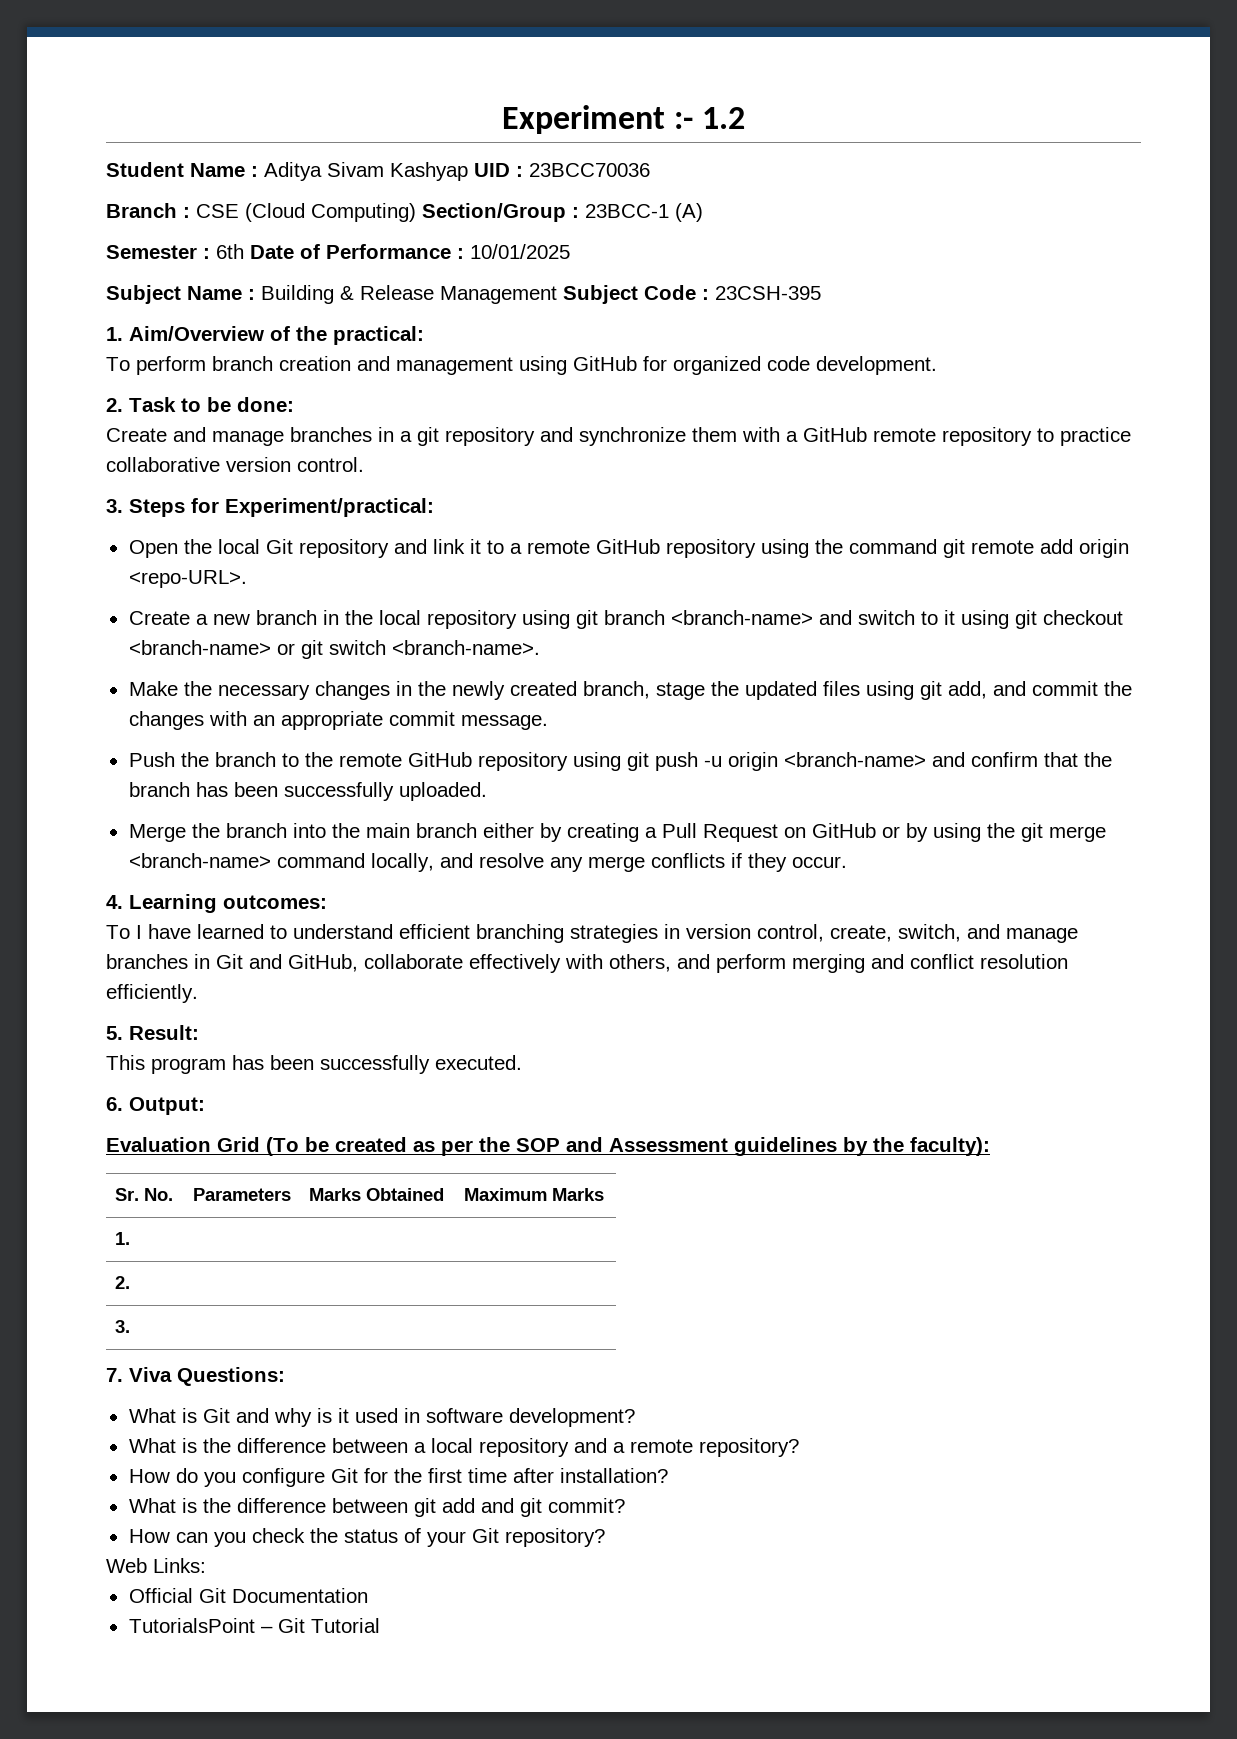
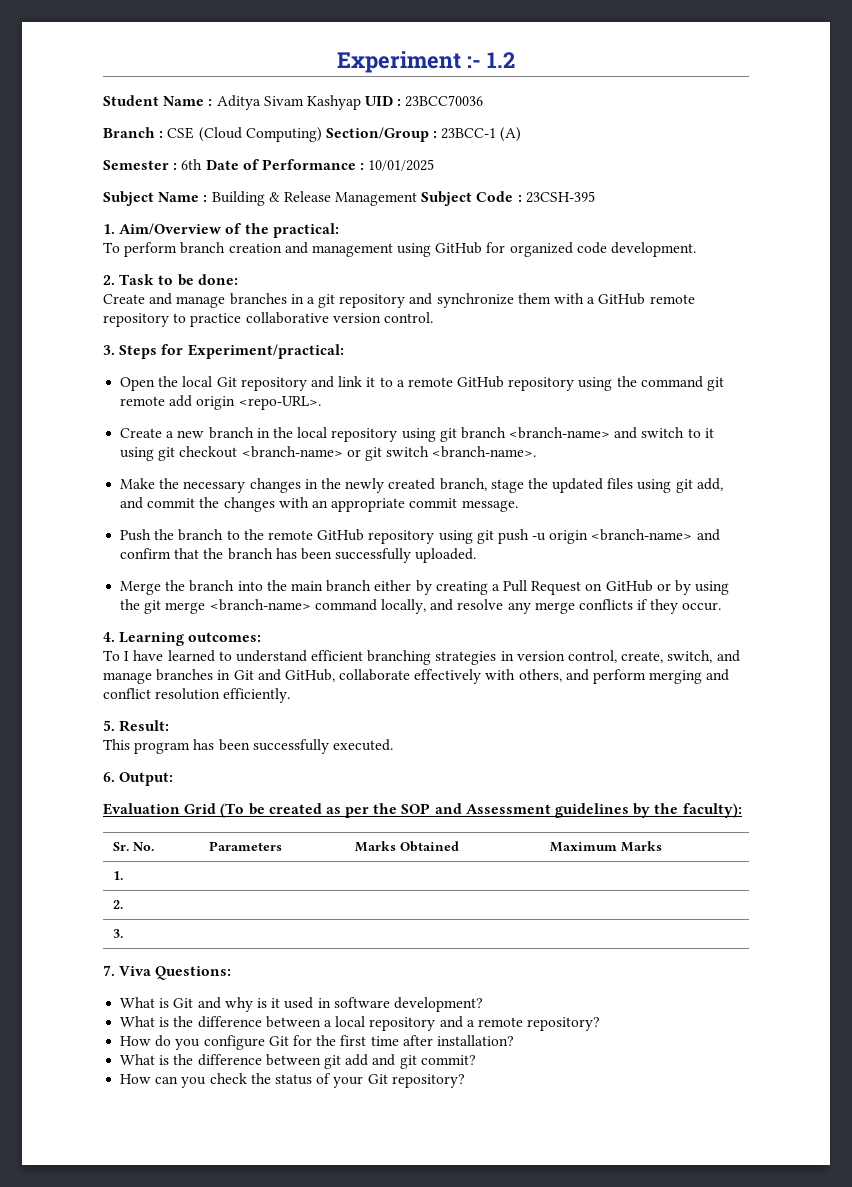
- Web Links:
- Official Git Documentation
- TutorialsPoint – Git Tutorial

